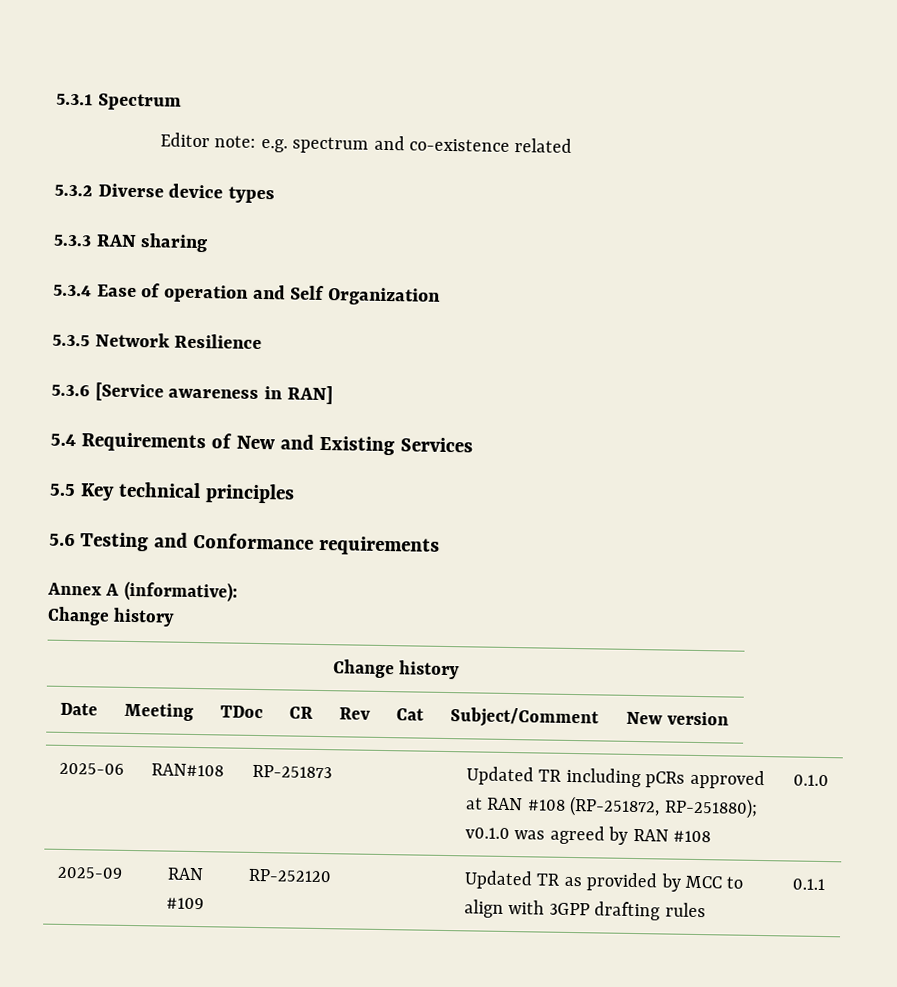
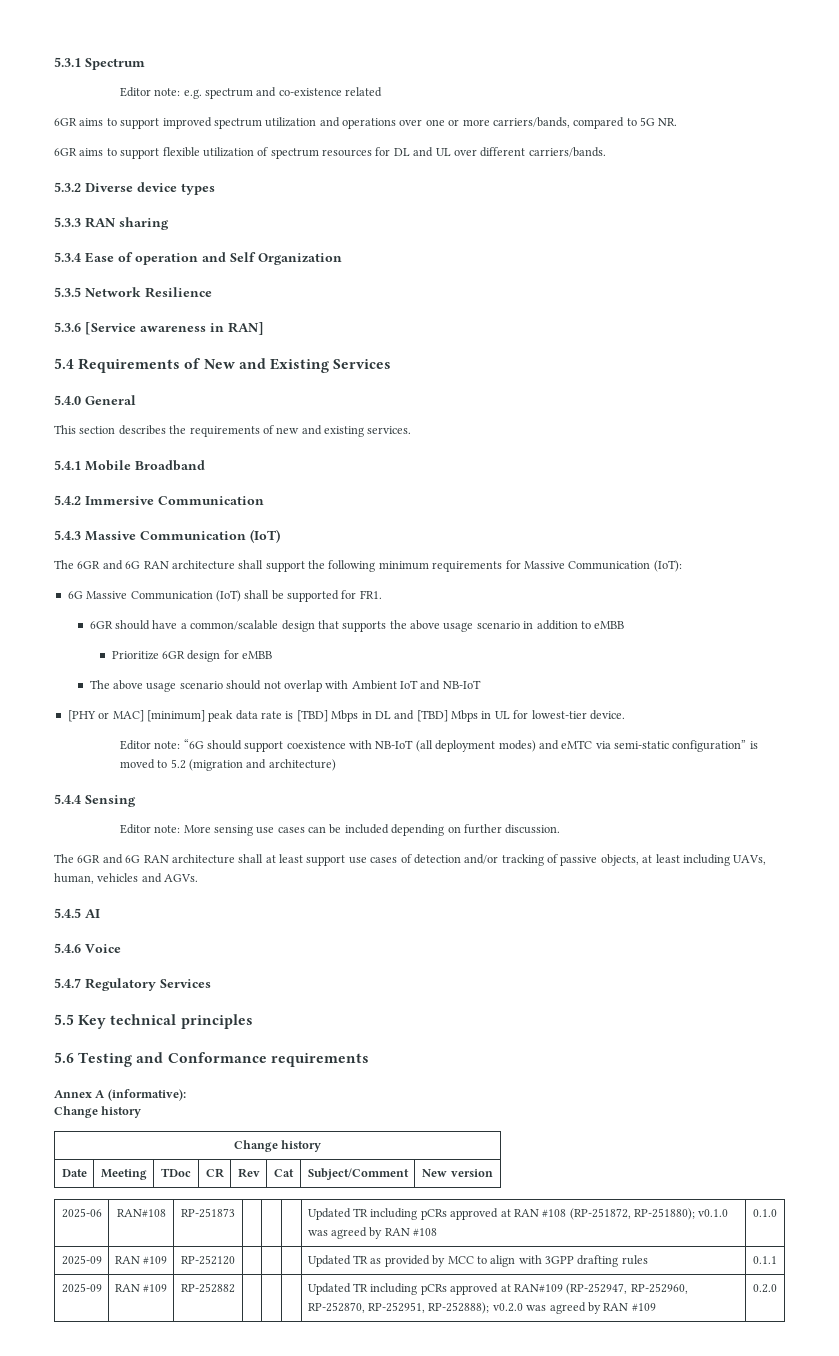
+ 6GR aims to support improved spectrum utilization and operations over one or more carriers/bands, compared to 5G NR.
+ 6GR aims to support flexible utilization of spectrum resources for DL and UL over different carriers/bands.
+ 5.4.0 General
+ This section describes the requirements of new and existing services.
+ 5.4.1 Mobile Broadband
+ 5.4.2 Immersive Communication
+ 5.4.3 Massive Communication (IoT)
+ The 6GR and 6G RAN architecture shall support the following minimum requirements for Massive Communication (IoT):
+ 6G Massive Communication (IoT) shall be supported for FR1.
+ 6GR should have a common/scalable design that supports the above usage scenario in addition to eMBB
+ Prioritize 6GR design for eMBB
+ The above usage scenario should not overlap with Ambient IoT and NB-IoT
+ [PHY or MAC] [minimum] peak data rate is [TBD] Mbps in DL and [TBD] Mbps in UL for lowest-tier device.
+ Editor note: “6G should support coexistence with NB-IoT (all deployment modes) and eMTC via semi-static configuration” is moved to 5.2 (migration and architecture)
+ 5.4.4 Sensing
+ Editor note: More sensing use cases can be included depending on further discussion.
+ The 6GR and 6G RAN architecture shall at least support use cases of detection and/or tracking of passive objects, at least including UAVs, human, vehicles and AGVs.
+ 5.4.5 AI
+ 5.4.6 Voice
+ 5.4.7 Regulatory Services
+ 2025-09 | RAN #109 | RP-252882 | | | | Updated TR including pCRs approved at RAN#109 (RP-252947, RP-252960, RP-252870, RP-252951, RP‑252888); v0.2.0 was agreed by RAN #109 | 0.2.0

